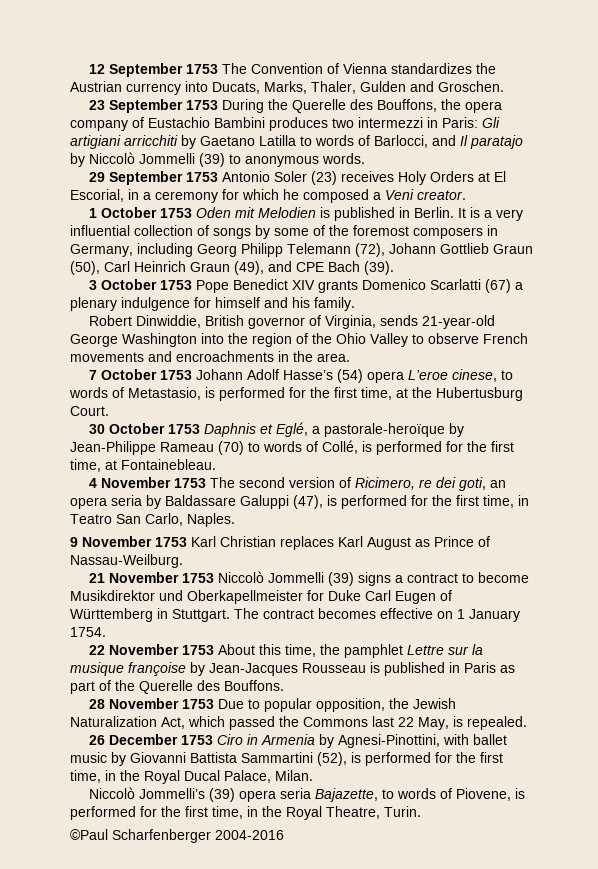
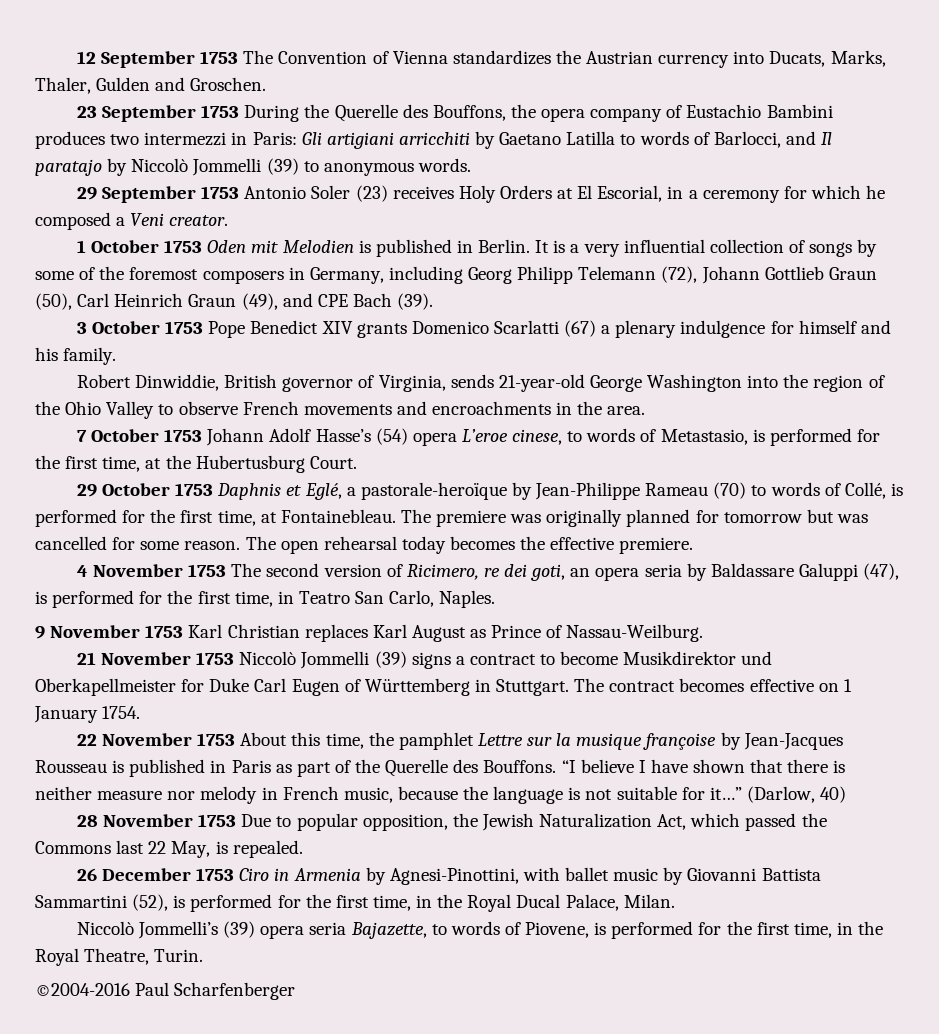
- 30 October 1753 Daphnis et Eglé, a pastorale-heroïque by Jean-Philippe Rameau (70) to words of Collé, is performed for the first time, at Fontainebleau.
+ 29 October 1753 Daphnis et Eglé, a pastorale-heroïque by Jean-Philippe Rameau (70) to words of Collé, is performed for the first time, at Fontainebleau. The premiere was originally planned for tomorrow but was cancelled for some reason. The open rehearsal today becomes the effective premiere.
+ “I believe I have shown that there is neither measure nor melody in French music, because the language is not suitable for it…” (Darlow, 40)
- ©Paul Scharfenberger 2004-2016
+ ©2004-2016 Paul Scharfenberger

